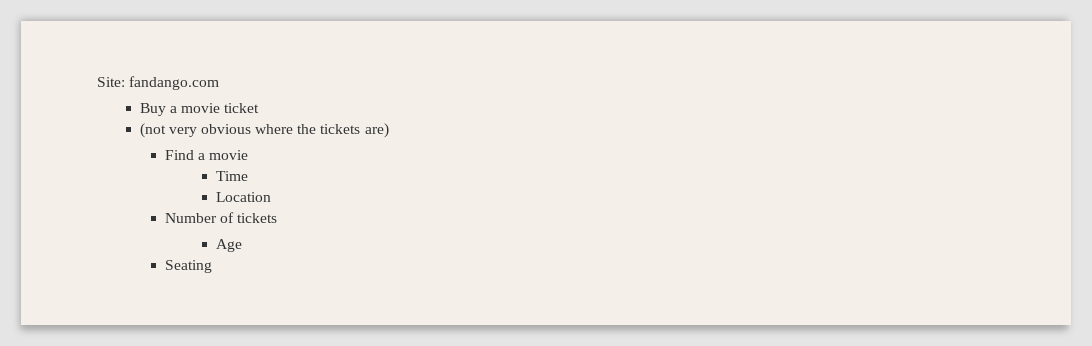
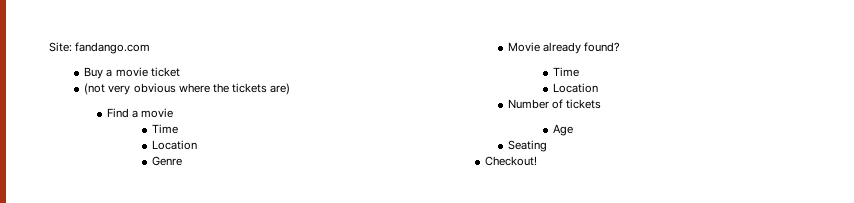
+ Genre
+ Movie already found?
+ Time
+ Location
+ Checkout!

